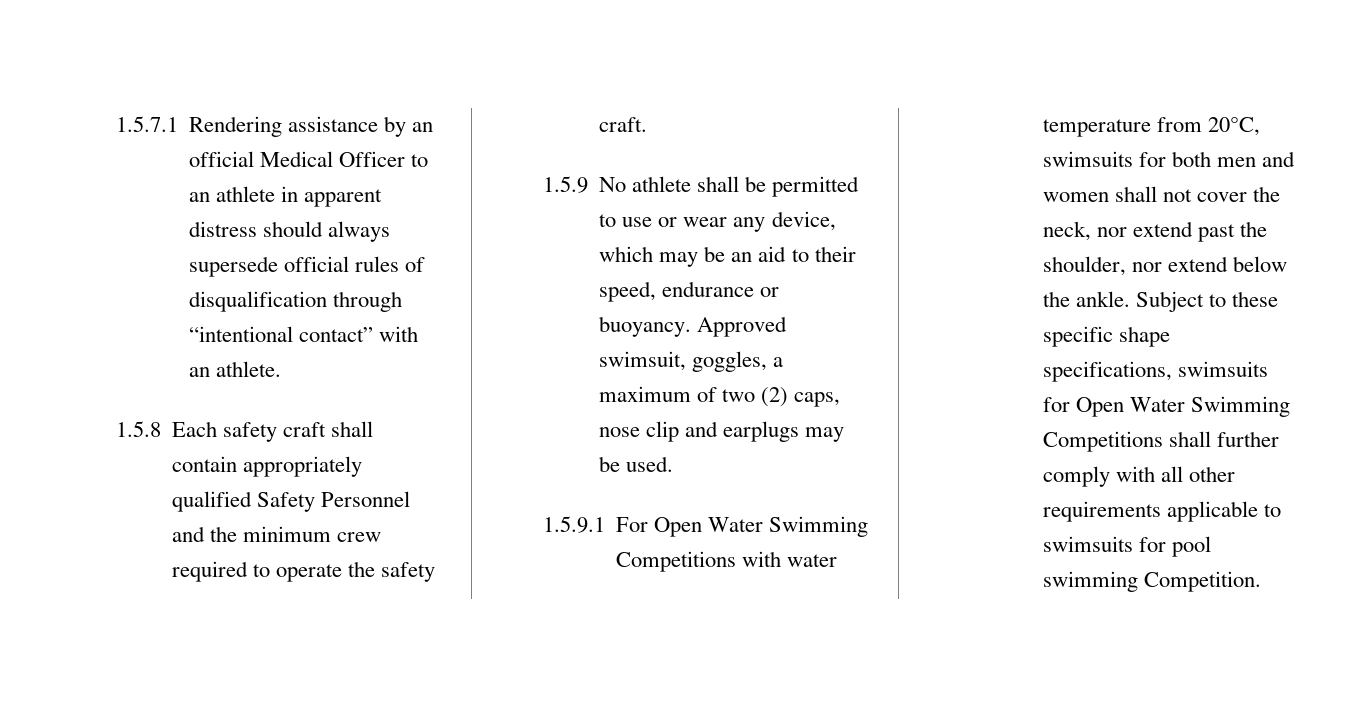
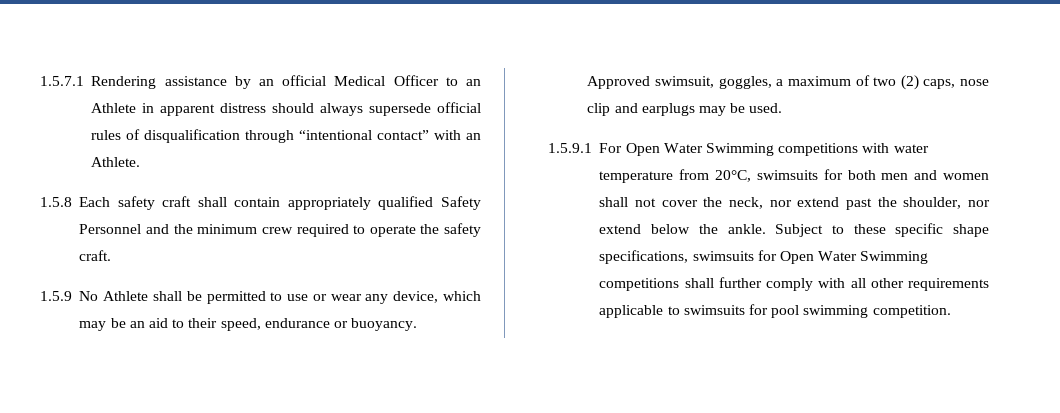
- 1.5.7.1 Rendering assistance by an official Medical Officer to an athlete in apparent distress should always supersede official rules of disqualification through “intentional contact” with an athlete.
+ 1.5.7.1 Rendering assistance by an official Medical Officer to an Athlete in apparent distress should always supersede official rules of disqualification through “intentional contact” with an Athlete.
- 1.5.9 No athlete shall be permitted to use or wear any device, which may be an aid to their speed, endurance or buoyancy.
+ 1.5.9 No Athlete shall be permitted to use or wear any device, which may be an aid to their speed, endurance or buoyancy.
- 1.5.9.1 For Open Water Swimming Competitions with water temperature from 20°C, swimsuits for both men and women shall not cover the neck, nor extend past the shoulder, nor extend below the ankle.
+ 1.5.9.1 For Open Water Swimming competitions with water temperature from 20°C, swimsuits for both men and women shall not cover the neck, nor extend past the shoulder, nor extend below the ankle.
- Subject to these specific shape specifications, swimsuits for Open Water Swimming Competitions shall further comply with all other requirements applicable to swimsuits for pool swimming Competition.
+ Subject to these specific shape specifications, swimsuits for Open Water Swimming competitions shall further comply with all other requirements applicable to swimsuits for pool swimming competition.

